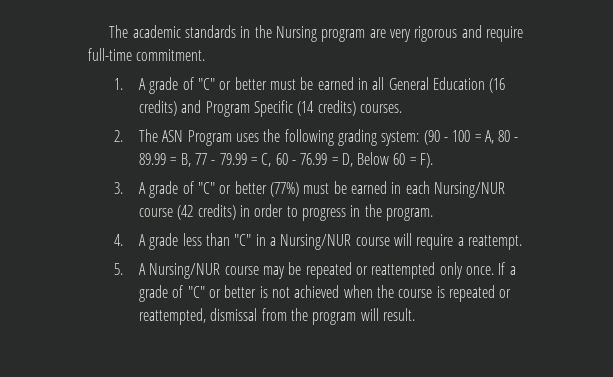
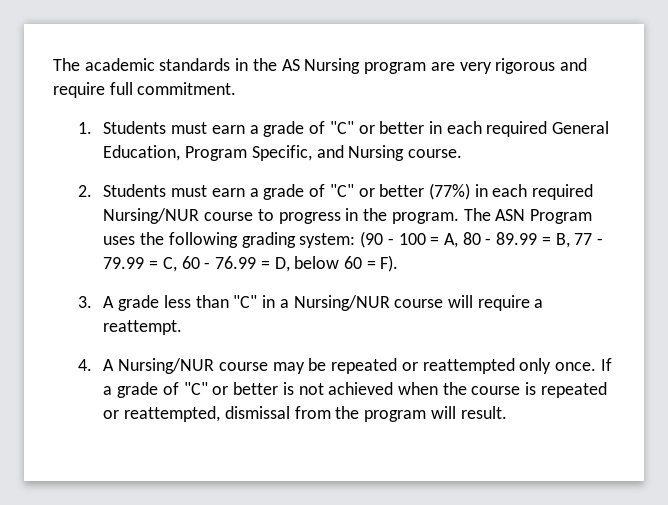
- The academic standards in the Nursing program are very rigorous and require full-time commitment.
+ The academic standards in the AS Nursing program are very rigorous and require full commitment.
- 1. A grade of "C" or better must be earned in all General Education (16 credits) and Program Specific (14 credits) courses.
- 2. The ASN Program uses the following grading system: (90 - 100 = A, 80 - 89.99 = B, 77 - 79.99 = C, 60 - 76.99 = D, Below 60 = F).
+ 1. Students must earn a grade of "C" or better in each required General Education, Program Specific, and Nursing course.
+ 2. Students must earn a grade of "C" or better (77%) in each required Nursing/NUR course to progress in the program. The ASN Program uses the following grading system: (90 - 100 = A, 80 - 89.99 = B, 77 - 79.99 = C, 60 - 76.99 = D, below 60 = F).
- 3. A grade of "C" or better (77%) must be earned in each Nursing/NUR course (42 credits) in order to progress in the program.
- 4. A grade less than "C" in a Nursing/NUR course will require a reattempt.
+ 3. A grade less than "C" in a Nursing/NUR course will require a reattempt.
- 5. A Nursing/NUR course may be repeated or reattempted only once.
+ 4. A Nursing/NUR course may be repeated or reattempted only once.

